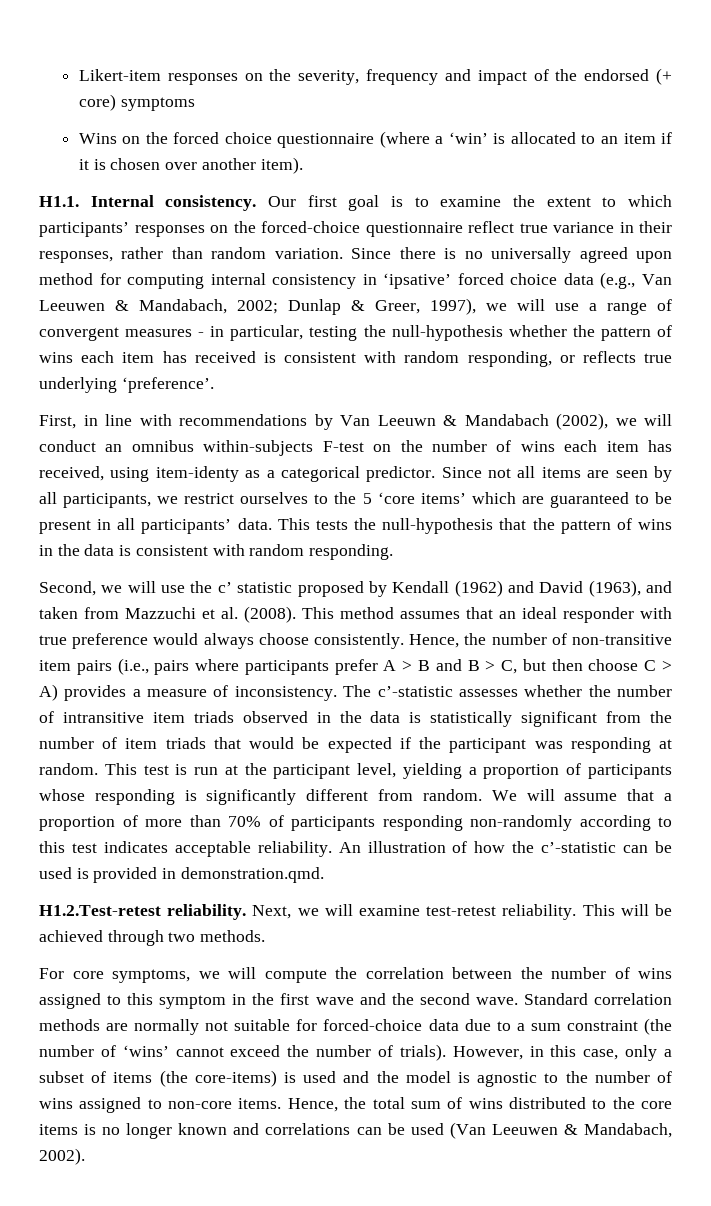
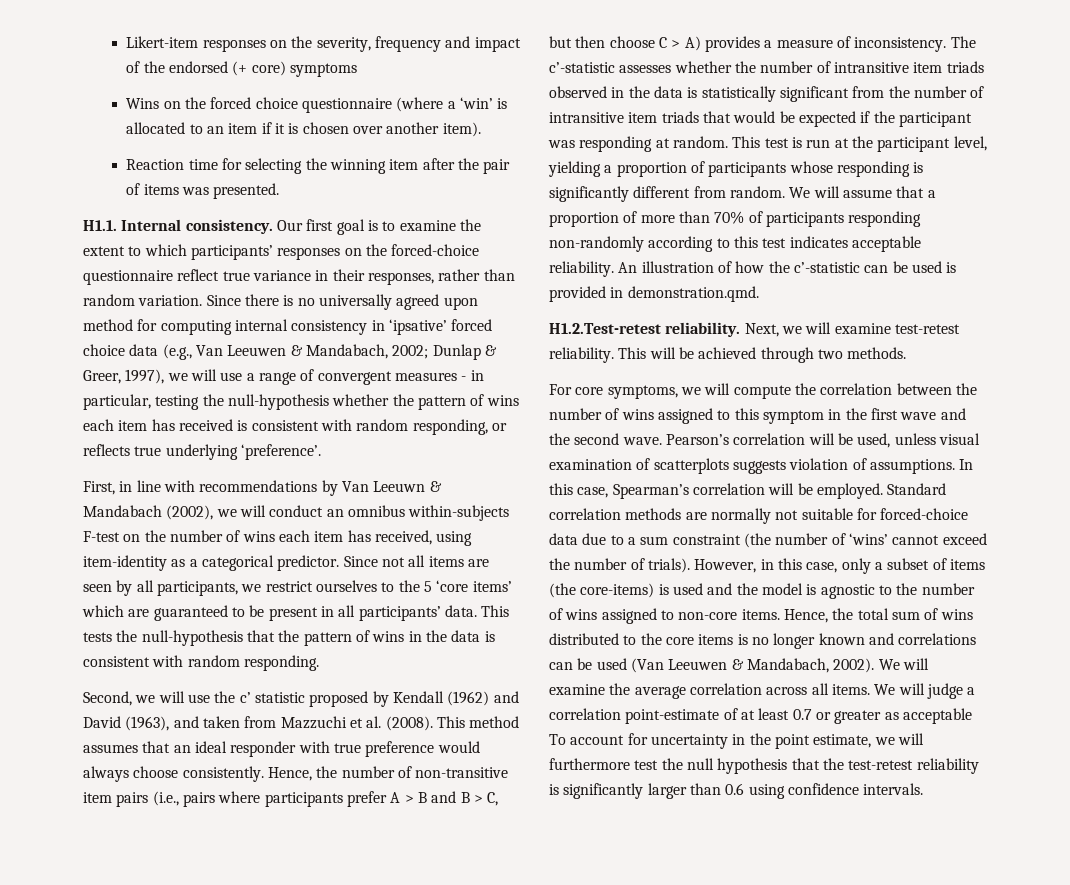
+ Reaction time for selecting the winning item after the pair of items was presented.
- First, in line with recommendations by Van Leeuwn & Mandabach (2002), we will conduct an omnibus within-subjects F-test on the number of wins each item has received, using item-identy as a categorical predictor.
+ First, in line with recommendations by Van Leeuwn & Mandabach (2002), we will conduct an omnibus within-subjects F-test on the number of wins each item has received, using item-identity as a categorical predictor.
- The c’-statistic assesses whether the number of intransitive item triads observed in the data is statistically significant from the number of item triads that would be expected if the participant was responding at random.
+ The c’-statistic assesses whether the number of intransitive item triads observed in the data is statistically significant from the number of intransitive item triads that would be expected if the participant was responding at random.
+ Pearson’s correlation will be used, unless visual examination of scatterplots suggests violation of assumptions. In this case, Spearman’s correlation will be employed.
+ We will examine the average correlation across all items. We will judge a correlation point-estimate of at least 0.7 or greater as acceptable To account for uncertainty in the point estimate, we will furthermore test the null hypothesis that the test-retest reliability is significantly larger than 0.6 using confidence intervals.

